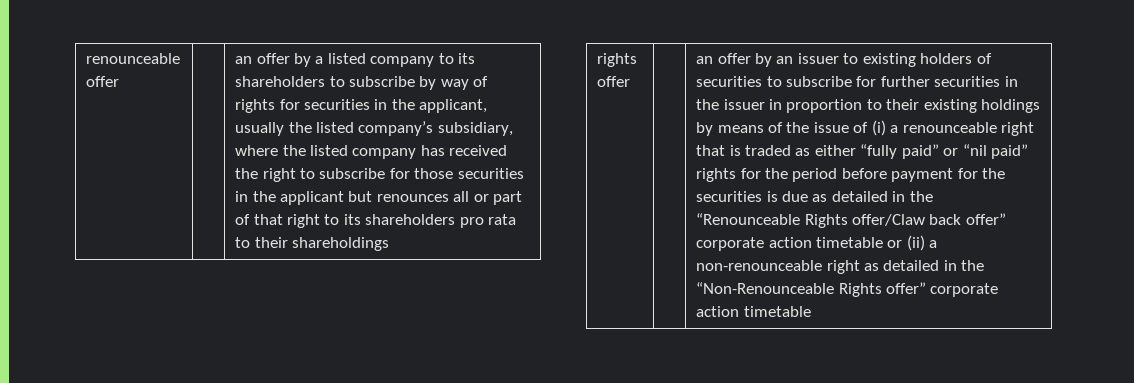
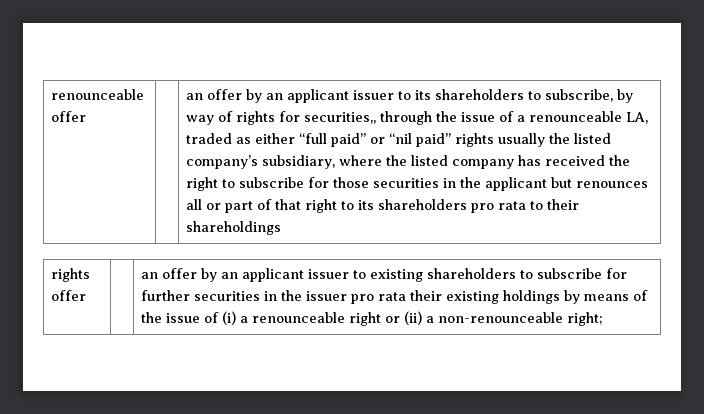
- an offer by a listed company to its shareholders to subscribe by way of rights for securities in the applicant, usually the listed company’s subsidiary, where the listed company has received the right to subscribe for those securities in the applicant but renounces all or part of that right to its shareholders pro rata to their shareholdings
+ an offer by an applicant issuer to its shareholders to subscribe, by way of rights for securities,, through the issue of a renounceable LA, traded as either “full paid” or “nil paid” rights usually the listed company’s subsidiary, where the listed company has received the right to subscribe for those securities in the applicant but renounces all or part of that right to its shareholders pro rata to their shareholdings
- an offer by an issuer to existing holders of securities to subscribe for further securities in the issuer in proportion to their existing holdings by means of the issue of (i) a renounceable right that is traded as either “fully paid” or “nil paid” rights for the period before payment for the securities is due as detailed in the “Renounceable Rights offer/Claw back offer” corporate action timetable or (ii) a non-renounceable right as detailed in the “Non-Renounceable Rights offer” corporate action timetable
+ an offer by an applicant issuer to existing shareholders to subscribe for further securities in the issuer pro rata their existing holdings by means of the issue of (i) a renounceable right or (ii) a non-renounceable right;

